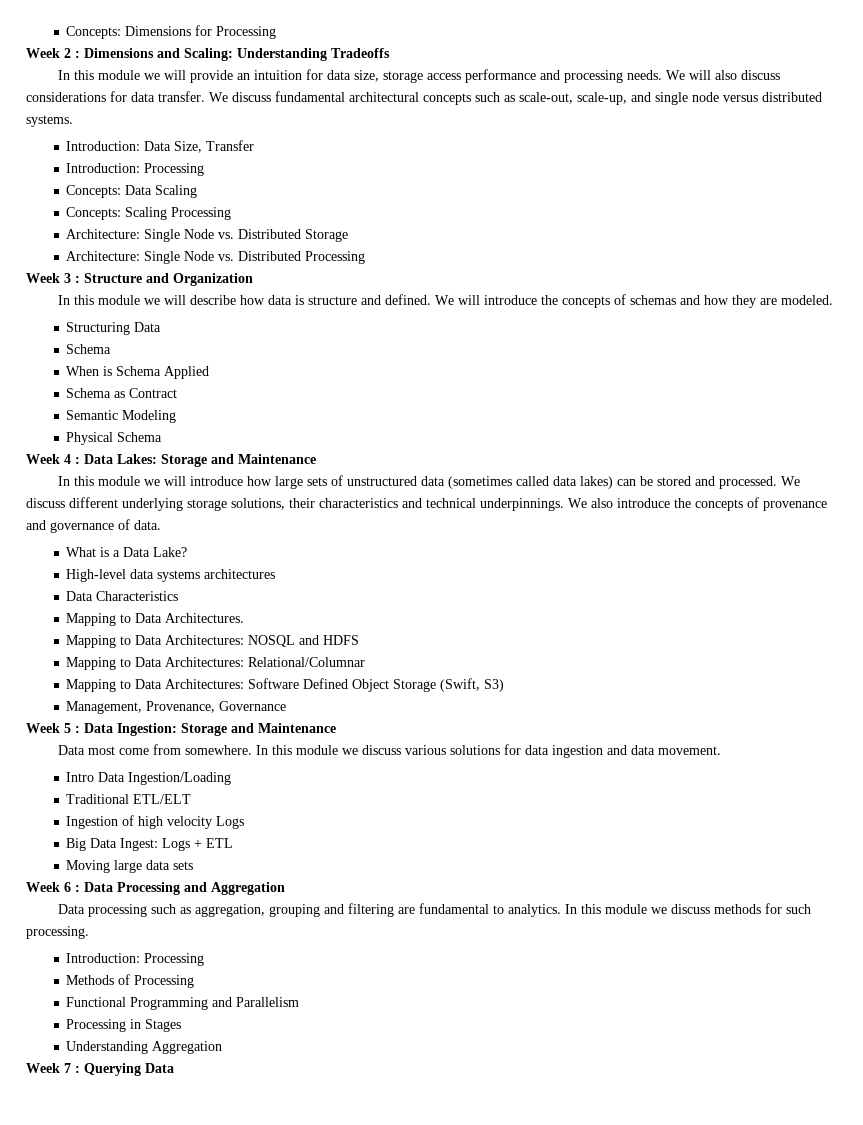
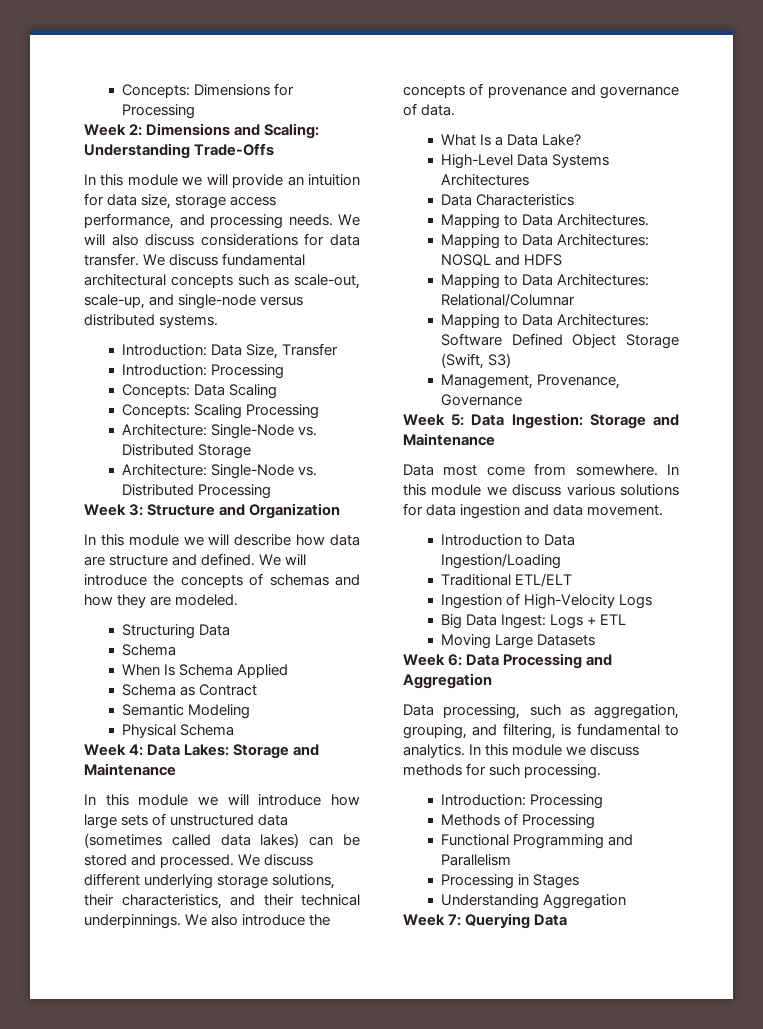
- Week 2 : Dimensions and Scaling: Understanding Tradeoffs
+ Week 2: Dimensions and Scaling: Understanding Trade-Offs
- In this module we will provide an intuition for data size, storage access performance and processing needs.
+ In this module we will provide an intuition for data size, storage access performance, and processing needs.
- We discuss fundamental architectural concepts such as scale-out, scale-up, and single node versus distributed systems.
+ We discuss fundamental architectural concepts such as scale-out, scale-up, and single-node versus distributed systems.
- Architecture: Single Node vs. Distributed Storage
+ Architecture: Single-Node vs. Distributed Storage
- Architecture: Single Node vs. Distributed Processing
+ Architecture: Single-Node vs. Distributed Processing
- Week 3 : Structure and Organization
+ Week 3: Structure and Organization
- In this module we will describe how data is structure and defined.
+ In this module we will describe how data are structure and defined.
- When is Schema Applied
+ When Is Schema Applied
- Week 4 : Data Lakes: Storage and Maintenance
+ Week 4: Data Lakes: Storage and Maintenance
- We discuss different underlying storage solutions, their characteristics and technical underpinnings.
+ We discuss different underlying storage solutions, their characteristics, and their technical underpinnings.
- What is a Data Lake?
+ What Is a Data Lake?
- High-level data systems architectures
+ High-Level Data Systems Architectures
- Week 5 : Data Ingestion: Storage and Maintenance
+ Week 5: Data Ingestion: Storage and Maintenance
- Intro Data Ingestion/Loading
+ Introduction to Data Ingestion/Loading
- Ingestion of high velocity Logs
+ Ingestion of High-Velocity Logs
- Moving large data sets
- Week 6 : Data Processing and Aggregation
+ Moving Large Datasets
+ Week 6: Data Processing and Aggregation
- Data processing such as aggregation, grouping and filtering are fundamental to analytics.
+ Data processing, such as aggregation, grouping, and filtering, is fundamental to analytics.
- Week 7 : Querying Data
+ Week 7: Querying Data

